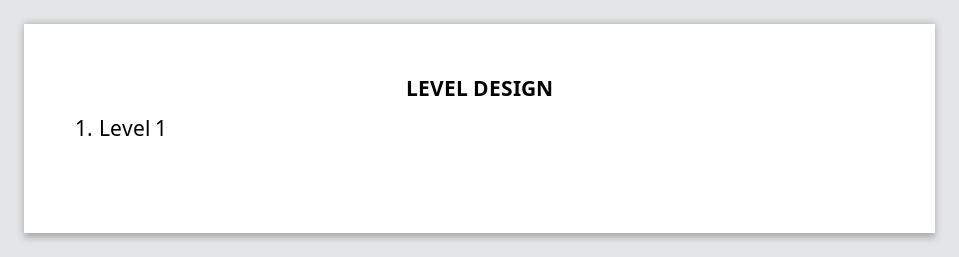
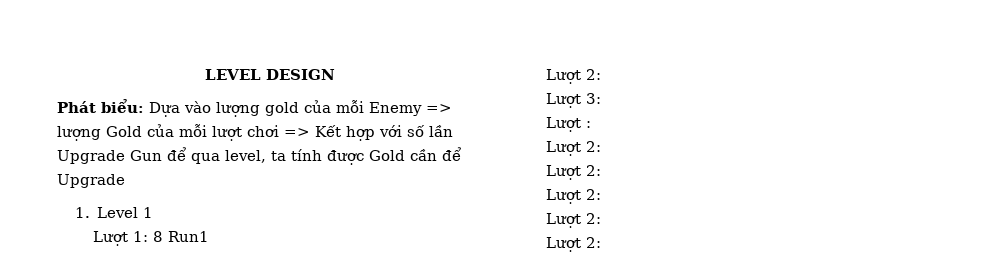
+ Phát biểu: Dựa vào lượng gold của mỗi Enemy => lượng Gold của mỗi lượt chơi => Kết hợp với số lần Upgrade Gun để qua level, ta tính được Gold cần để Upgrade
  1. Level 1
+ Lượt 1: 8 Run1
+ Lượt 2:
+ Lượt 3:
+ Lượt :
+ Lượt 2:
+ Lượt 2:
+ Lượt 2:
+ Lượt 2:
+ Lượt 2:

